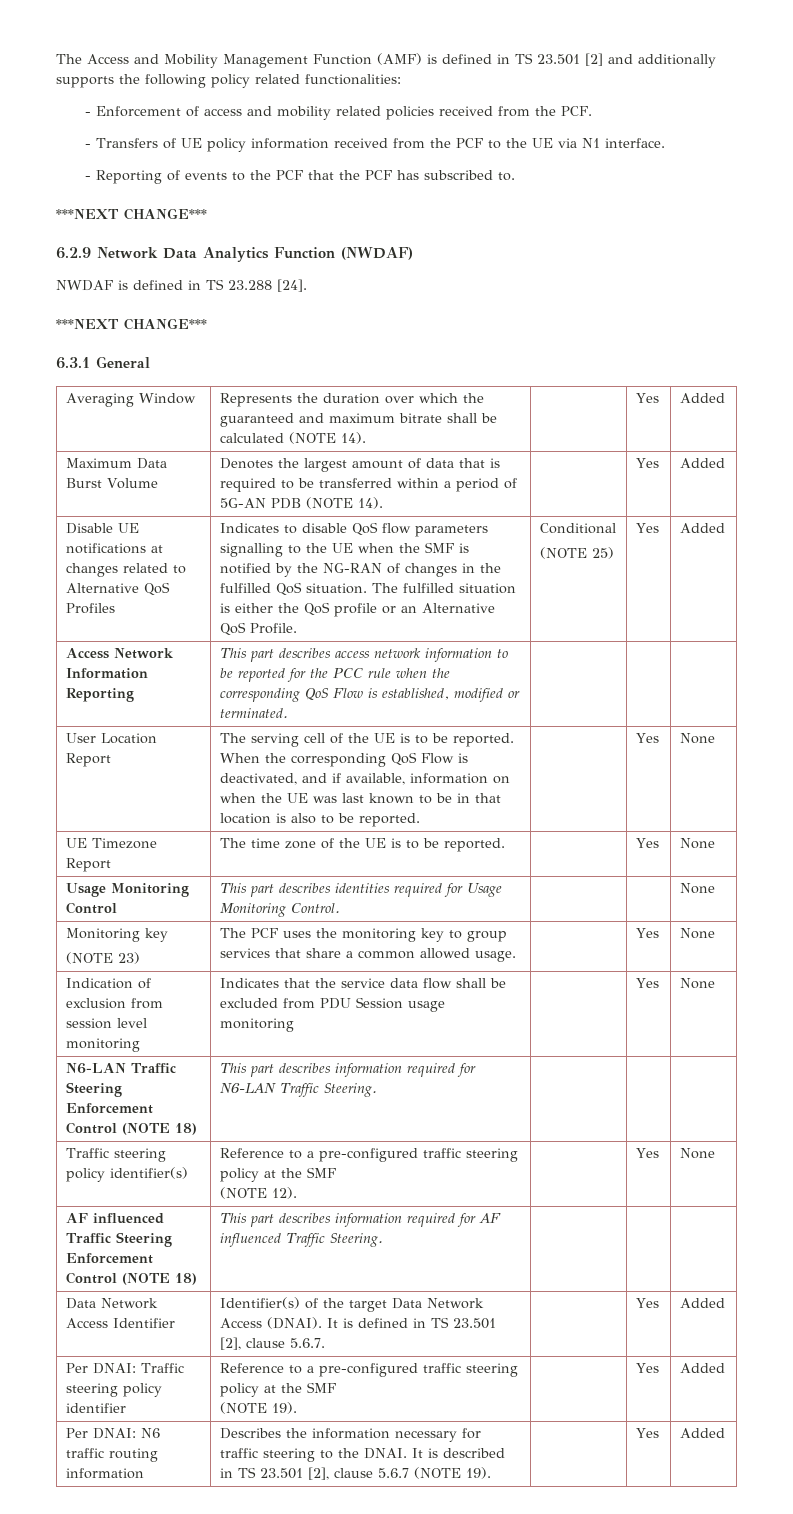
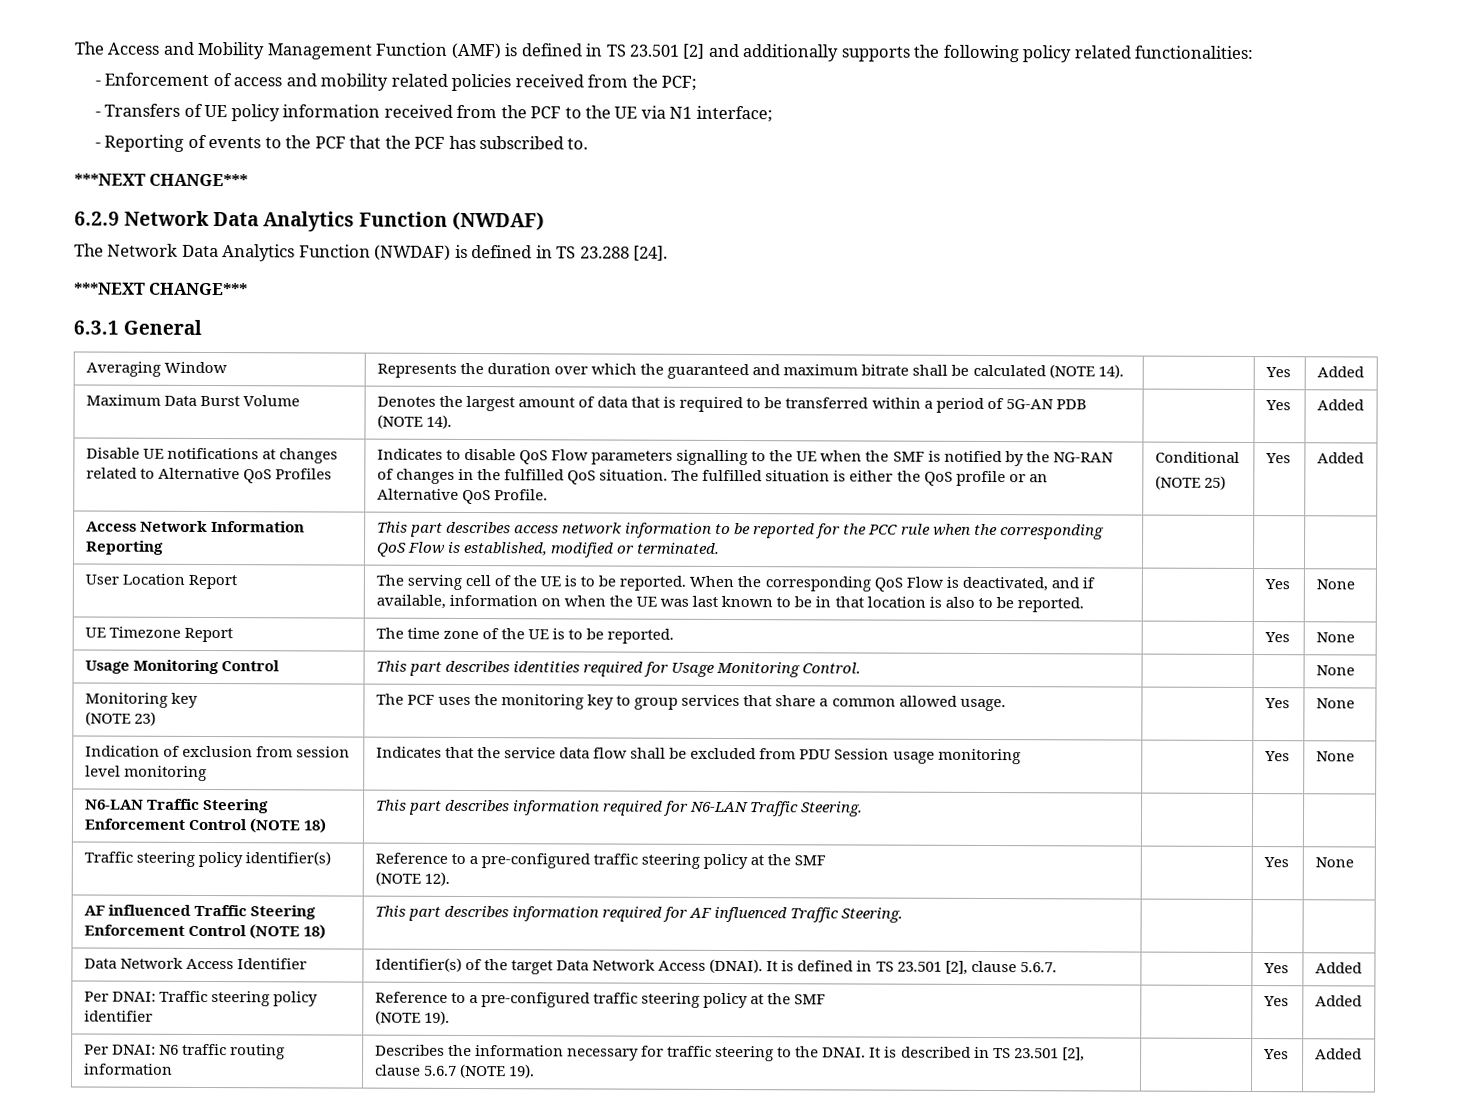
- - Enforcement of access and mobility related policies received from the PCF.
+ - Enforcement of access and mobility related policies received from the PCF;
- - Transfers of UE policy information received from the PCF to the UE via N1 interface.
+ - Transfers of UE policy information received from the PCF to the UE via N1 interface;
- NWDAF is defined in TS 23.288 [24].
+ The Network Data Analytics Function (NWDAF) is defined in TS 23.288 [24].
- Indicates to disable QoS flow parameters signalling to the UE when the SMF is notified by the NG-RAN of changes in the fulfilled QoS situation.
+ Indicates to disable QoS Flow parameters signalling to the UE when the SMF is notified by the NG-RAN of changes in the fulfilled QoS situation.

